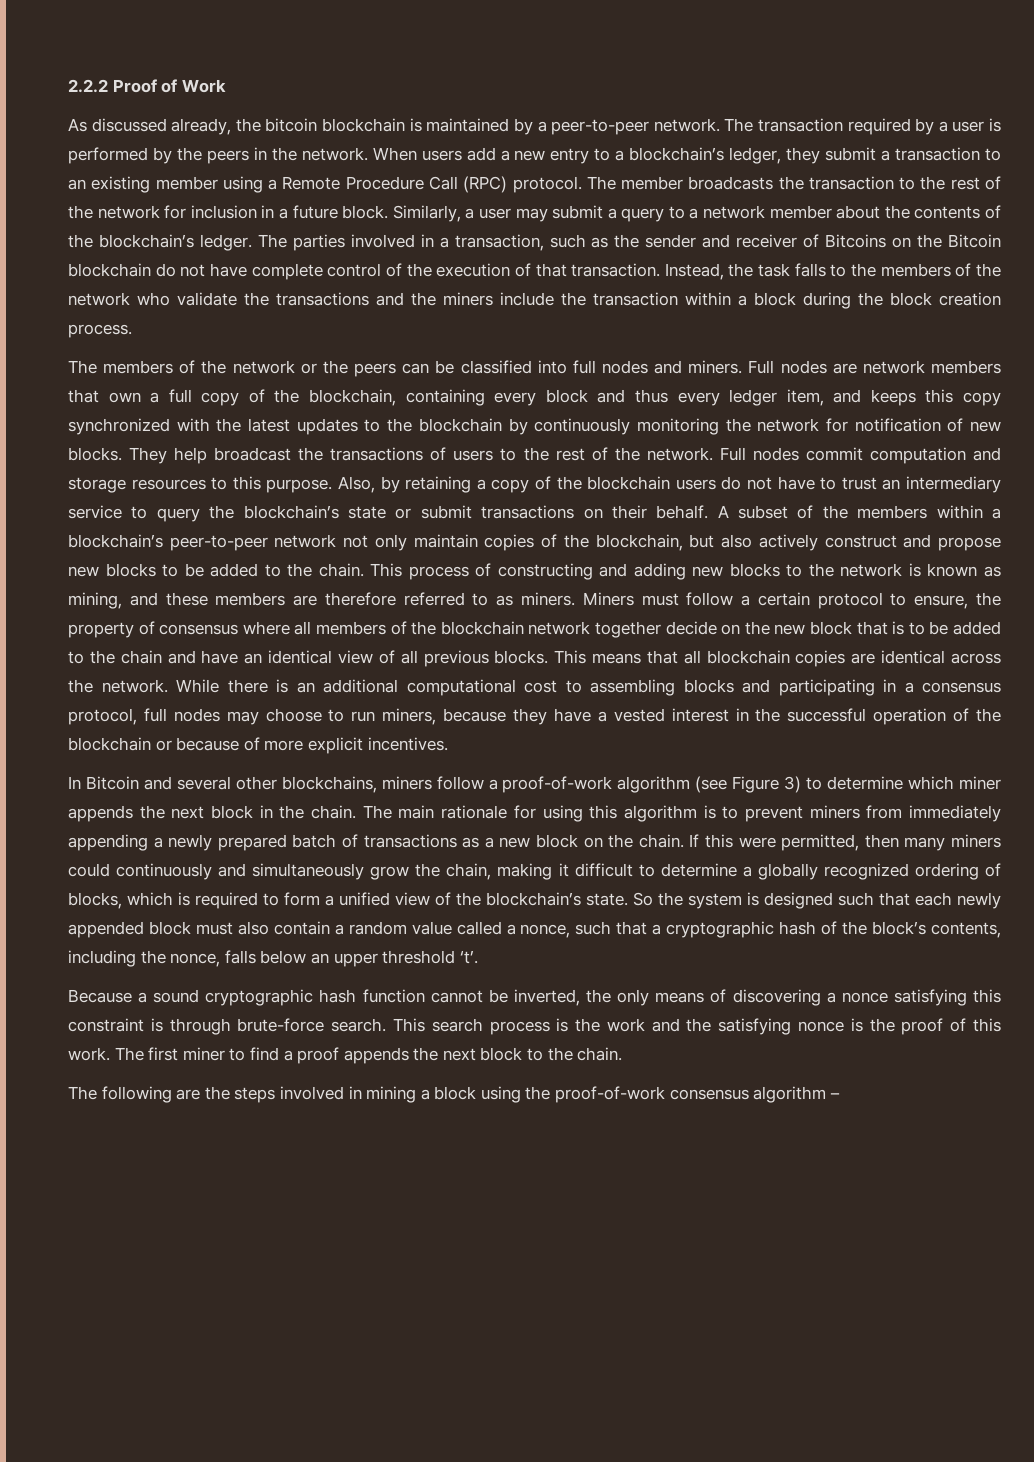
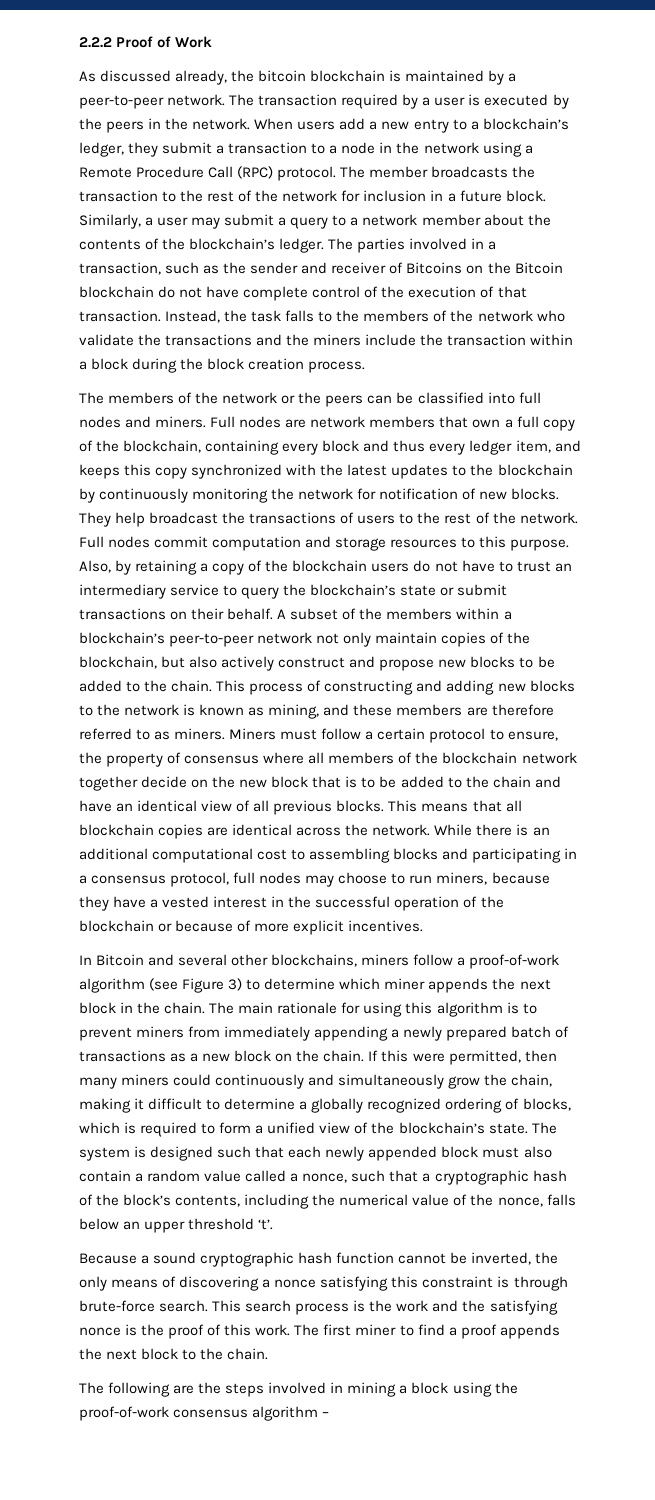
- The transaction required by a user is performed by the peers in the network.
+ The transaction required by a user is executed by the peers in the network.
- When users add a new entry to a blockchain’s ledger, they submit a transaction to an existing member using a Remote Procedure Call (RPC) protocol.
+ When users add a new entry to a blockchain’s ledger, they submit a transaction to a node in the network using a Remote Procedure Call (RPC) protocol.
- So the system is designed such that each newly appended block must also contain a random value called a nonce, such that a cryptographic hash of the block’s contents, including the nonce, falls below an upper threshold ‘t’.
+ The system is designed such that each newly appended block must also contain a random value called a nonce, such that a cryptographic hash of the block’s contents, including the numerical value of the nonce, falls below an upper threshold ‘t’.

